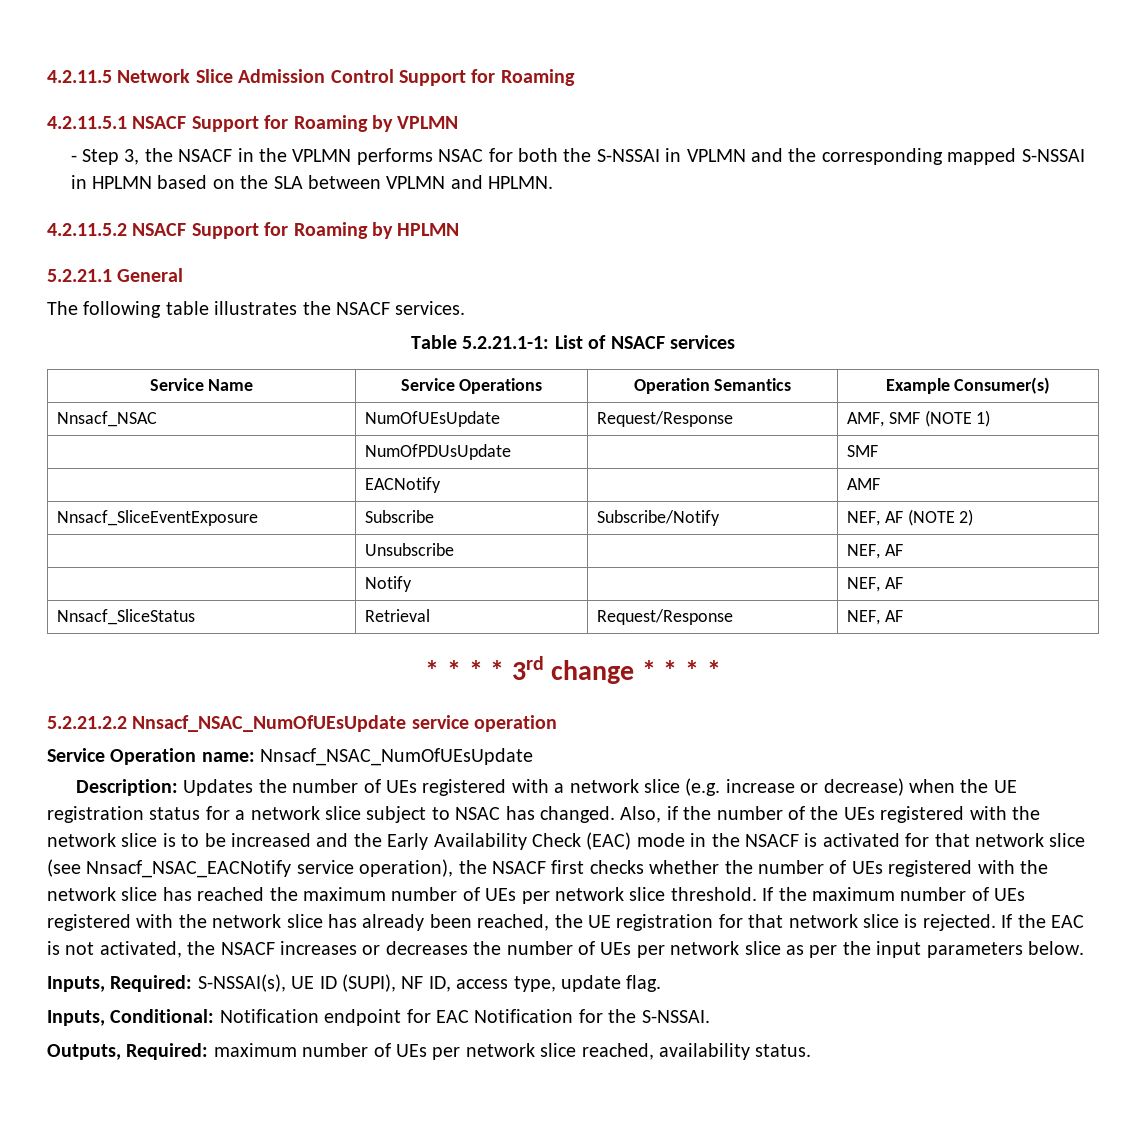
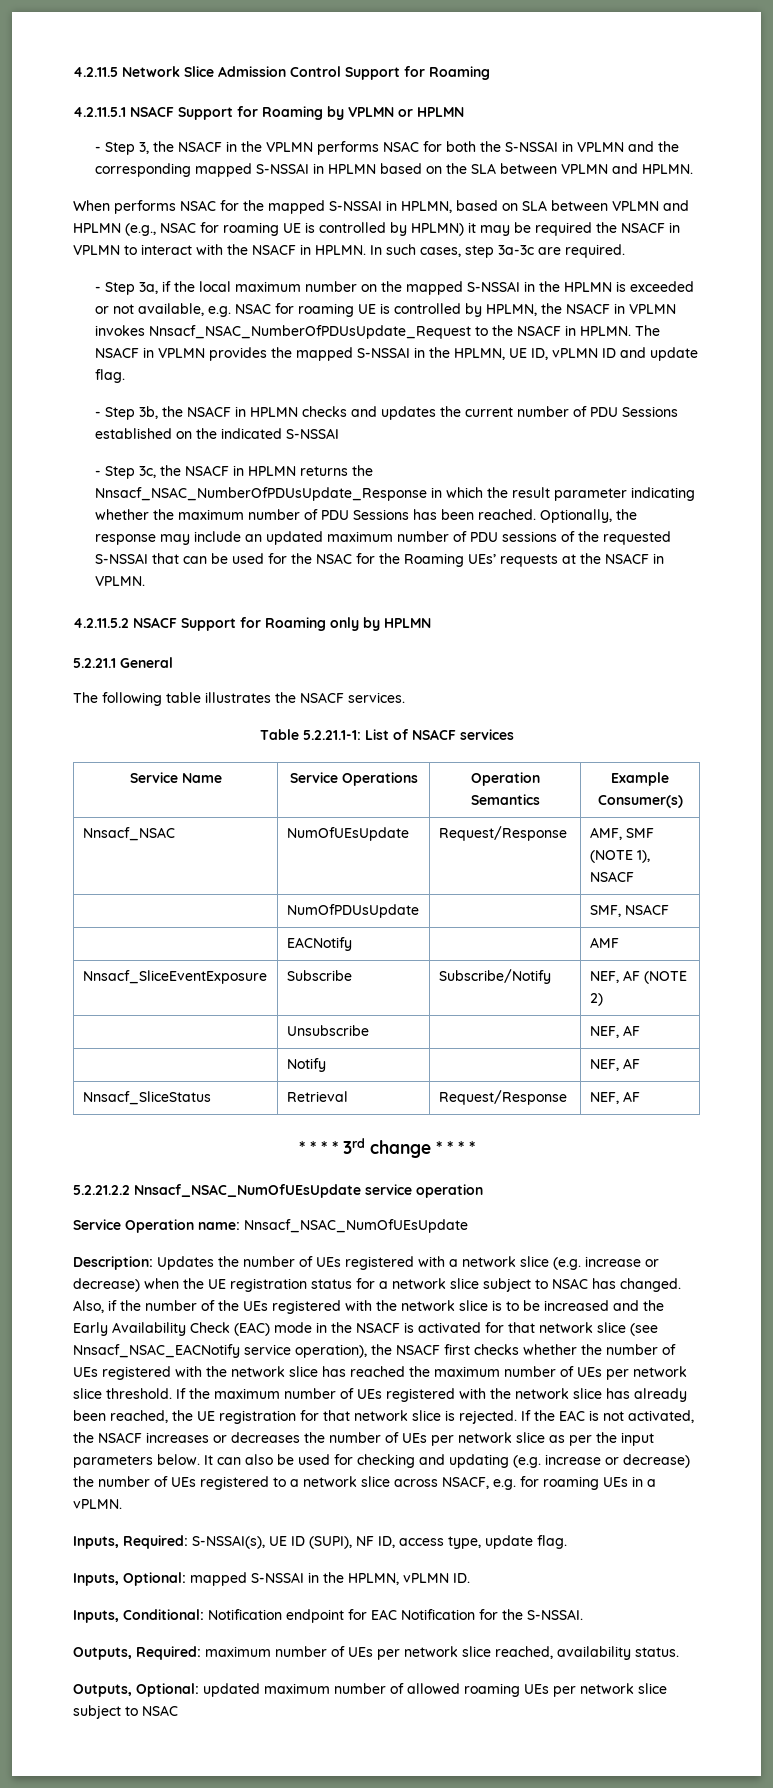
- 4.2.11.5.1 NSACF Support for Roaming by VPLMN
+ 4.2.11.5.1 NSACF Support for Roaming by VPLMN or HPLMN
+ When performs NSAC for the mapped S-NSSAI in HPLMN, based on SLA between VPLMN and HPLMN (e.g., NSAC for roaming UE is controlled by HPLMN) it may be required the NSACF in VPLMN to interact with the NSACF in HPLMN. In such cases, step 3a-3c are required.
+ - Step 3a, if the local maximum number on the mapped S-NSSAI in the HPLMN is exceeded or not available, e.g. NSAC for roaming UE is controlled by HPLMN, the NSACF in VPLMN invokes Nnsacf_NSAC_NumberOfPDUsUpdate_Request to the NSACF in HPLMN. The NSACF in VPLMN provides the mapped S-NSSAI in the HPLMN, UE ID, vPLMN ID and update flag.
+ - Step 3b, the NSACF in HPLMN checks and updates the current number of PDU Sessions established on the indicated S-NSSAI
+ - Step 3c, the NSACF in HPLMN returns the Nnsacf_NSAC_NumberOfPDUsUpdate_Response in which the result parameter indicating whether the maximum number of PDU Sessions has been reached. Optionally, the response may include an updated maximum number of PDU sessions of the requested S-NSSAI that can be used for the NSAC for the Roaming UEs’ requests at the NSACF in VPLMN.
- 4.2.11.5.2 NSACF Support for Roaming by HPLMN
+ 4.2.11.5.2 NSACF Support for Roaming only by HPLMN
- Nnsacf_NSAC | NumOfUEsUpdate | Request/Response | AMF, SMF (NOTE 1)
+ Nnsacf_NSAC | NumOfUEsUpdate | Request/Response | AMF, SMF (NOTE 1), NSACF
- | NumOfPDUsUpdate | | SMF
+ | NumOfPDUsUpdate | | SMF, NSACF
+ It can also be used for checking and updating (e.g. increase or decrease) the number of UEs registered to a network slice across NSACF, e.g. for roaming UEs in a vPLMN.
+ Inputs, Optional: mapped S-NSSAI in the HPLMN, vPLMN ID.
+ Outputs, Optional: updated maximum number of allowed roaming UEs per network slice subject to NSAC

